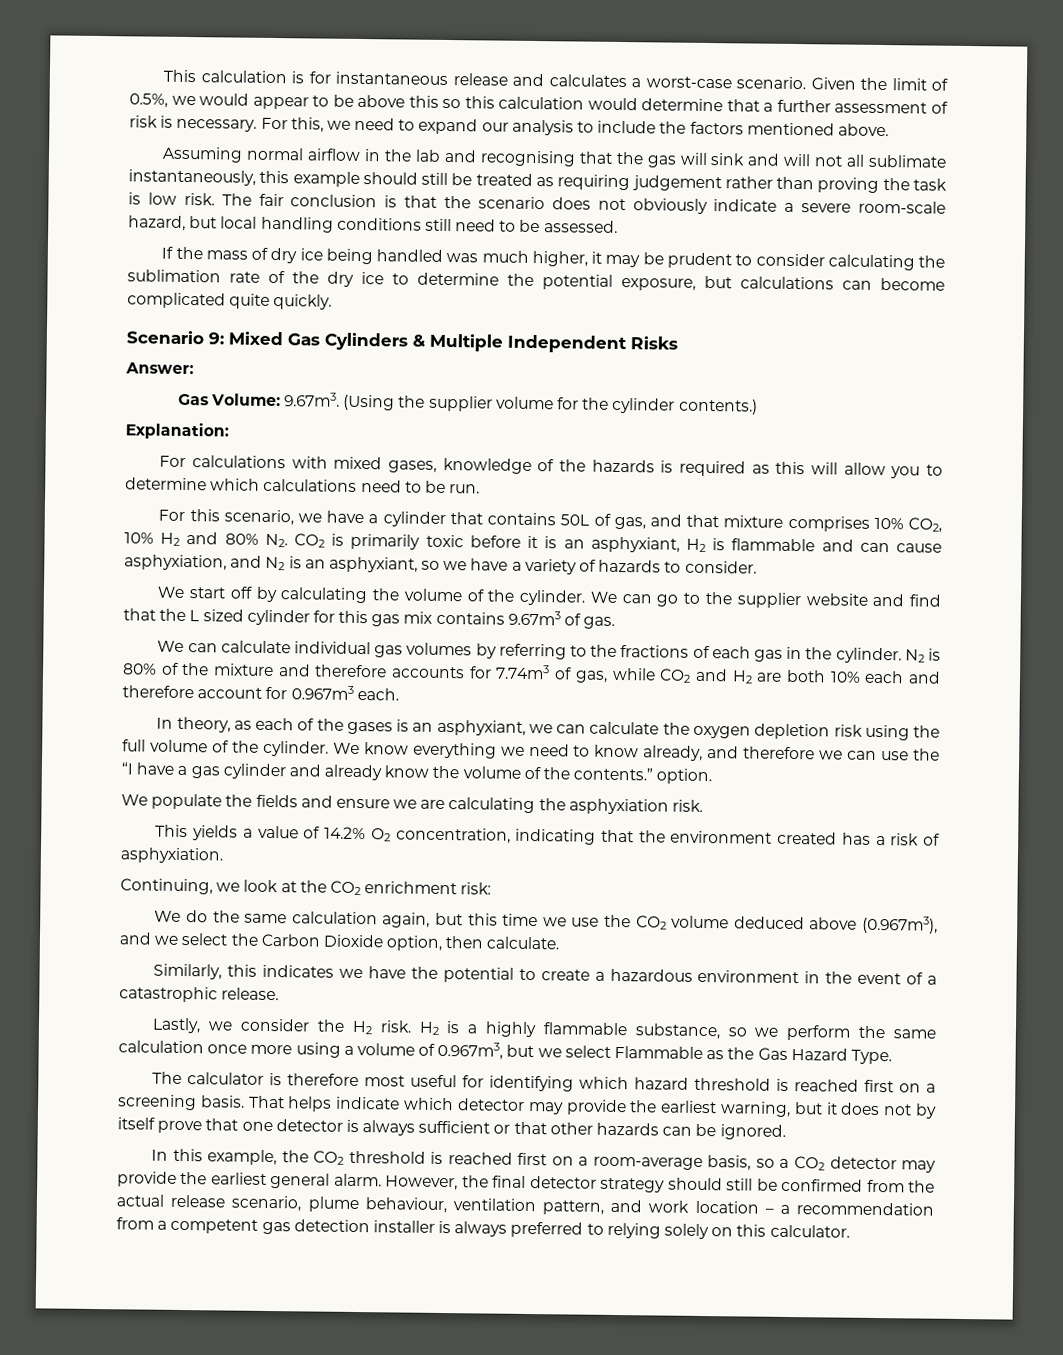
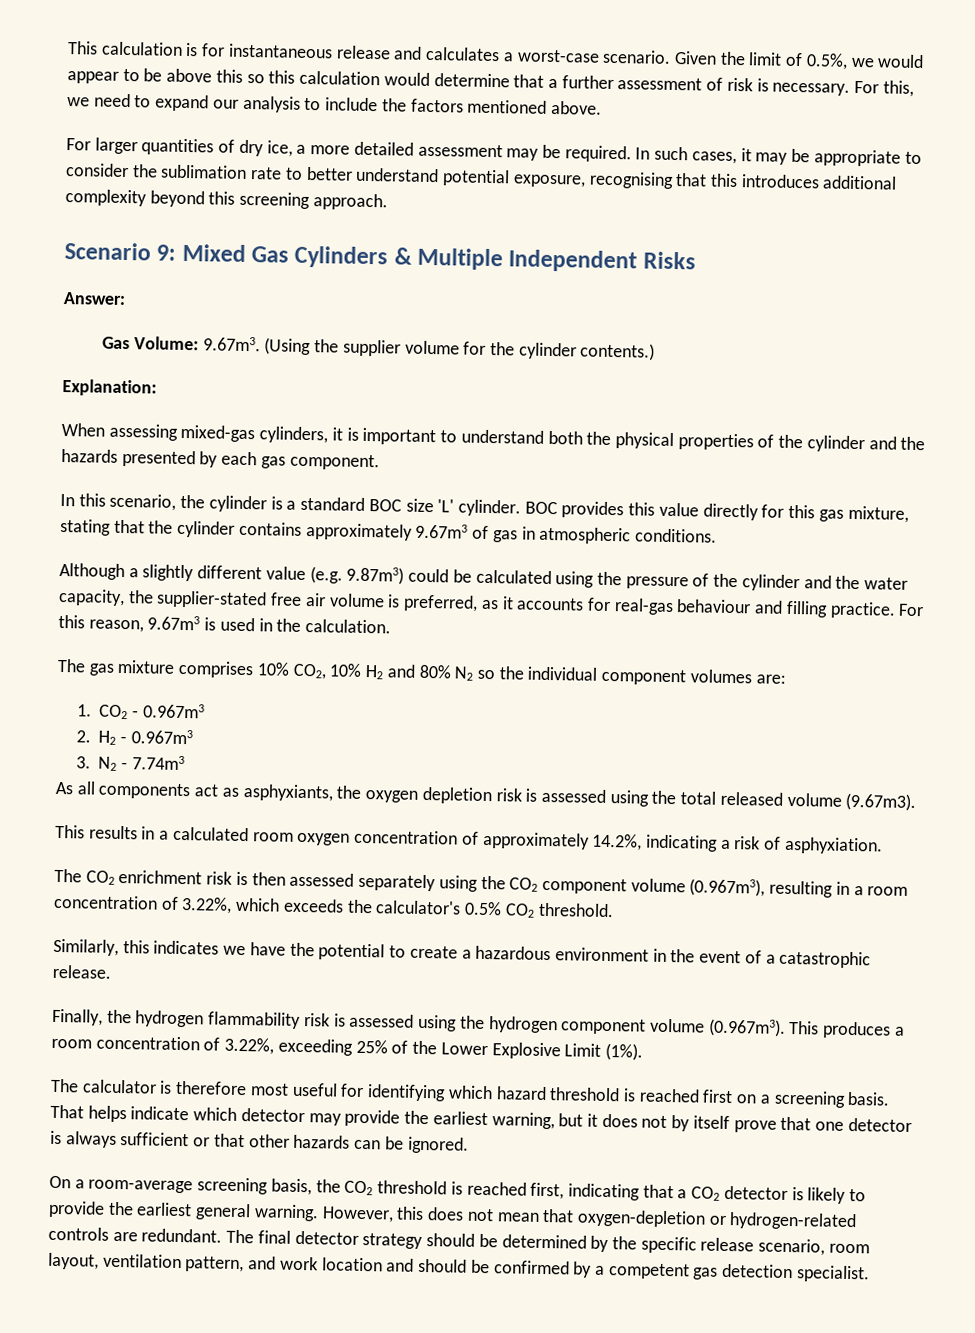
- Assuming normal airflow in the lab and recognising that the gas will sink and will not all sublimate instantaneously, this example should still be treated as requiring judgement rather than proving the task is low risk. The fair conclusion is that the scenario does not obviously indicate a severe room-scale hazard, but local handling conditions still need to be assessed.
- If the mass of dry ice being handled was much higher, it may be prudent to consider calculating the sublimation rate of the dry ice to determine the potential exposure, but calculations can become complicated quite quickly.
+ For larger quantities of dry ice, a more detailed assessment may be required. In such cases, it may be appropriate to consider the sublimation rate to better understand potential exposure, recognising that this introduces additional complexity beyond this screening approach.
- For calculations with mixed gases, knowledge of the hazards is required as this will allow you to determine which calculations need to be run.
- For this scenario, we have a cylinder that contains 50L of gas, and that mixture comprises 10% CO2, 10% H2 and 80% N2. CO2 is primarily toxic before it is an asphyxiant, H2 is flammable and can cause asphyxiation, and N2 is an asphyxiant, so we have a variety of hazards to consider.
- We start off by calculating the volume of the cylinder. We can go to the supplier website and find that the L sized cylinder for this gas mix contains 9.67m3 of gas.
- We can calculate individual gas volumes by referring to the fractions of each gas in the cylinder. N2 is 80% of the mixture and therefore accounts for 7.74m3 of gas, while CO2 and H2 are both 10% each and therefore account for 0.967m3 each.
- In theory, as each of the gases is an asphyxiant, we can calculate the oxygen depletion risk using the full volume of the cylinder. We know everything we need to know already, and therefore we can use the “I have a gas cylinder and already know the volume of the contents.” option.
- We populate the fields and ensure we are calculating the asphyxiation risk.
- This yields a value of 14.2% O2 concentration, indicating that the environment created has a risk of asphyxiation.
- Continuing, we look at the CO2 enrichment risk:
- We do the same calculation again, but this time we use the CO2 volume deduced above (0.967m3), and we select the Carbon Dioxide option, then calculate.
+ When assessing mixed-gas cylinders, it is important to understand both the physical properties of the cylinder and the hazards presented by each gas component.
+ In this scenario, the cylinder is a standard BOC size 'L' cylinder. BOC provides this value directly for this gas mixture, stating that the cylinder contains approximately 9.67m3 of gas in atmospheric conditions.
+ Although a slightly different value (e.g. 9.87m3) could be calculated using the pressure of the cylinder and the water capacity, the supplier-stated free air volume is preferred, as it accounts for real-gas behaviour and filling practice. For this reason, 9.67m3 is used in the calculation.
+ The gas mixture comprises 10% CO2, 10% H2 and 80% N2 so the individual component volumes are:
+ 1. CO2 - 0.967m3
+ 2. H2 - 0.967m3
+ 3. N2 - 7.74m3
+ As all components act as asphyxiants, the oxygen depletion risk is assessed using the total released volume (9.67m3).
+ This results in a calculated room oxygen concentration of approximately 14.2%, indicating a risk of asphyxiation.
+ The CO2 enrichment risk is then assessed separately using the CO2 component volume (0.967m3), resulting in a room concentration of 3.22%, which exceeds the calculator's 0.5% CO2 threshold.
- Lastly, we consider the H2 risk. H2 is a highly flammable substance, so we perform the same calculation once more using a volume of 0.967m3, but we select Flammable as the Gas Hazard Type.
+ Finally, the hydrogen flammability risk is assessed using the hydrogen component volume (0.967m3). This produces a room concentration of 3.22%, exceeding 25% of the Lower Explosive Limit (1%).
- In this example, the CO2 threshold is reached first on a room-average basis, so a CO2 detector may provide the earliest general alarm. However, the final detector strategy should still be confirmed from the actual release scenario, plume behaviour, ventilation pattern, and work location – a recommendation from a competent gas detection installer is always preferred to relying solely on this calculator.
+ On a room-average screening basis, the CO2 threshold is reached first, indicating that a CO2 detector is likely to provide the earliest general warning. However, this does not mean that oxygen-depletion or hydrogen-related controls are redundant. The final detector strategy should be determined by the specific release scenario, room layout, ventilation pattern, and work location and should be confirmed by a competent gas detection specialist.

